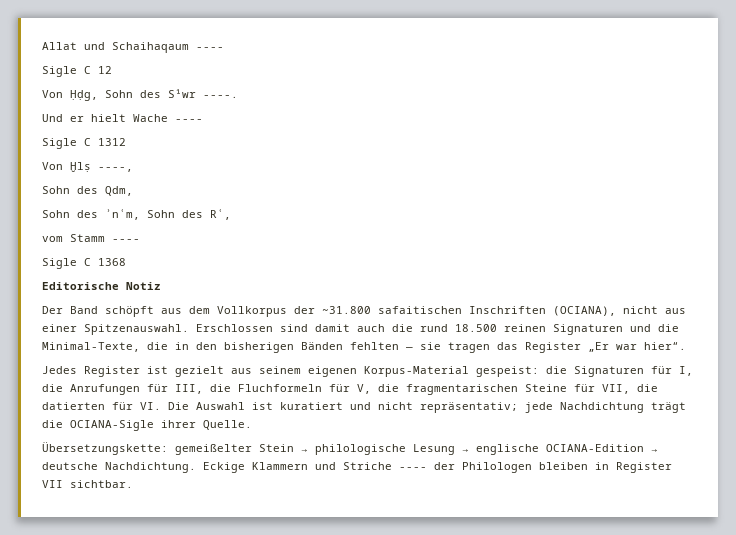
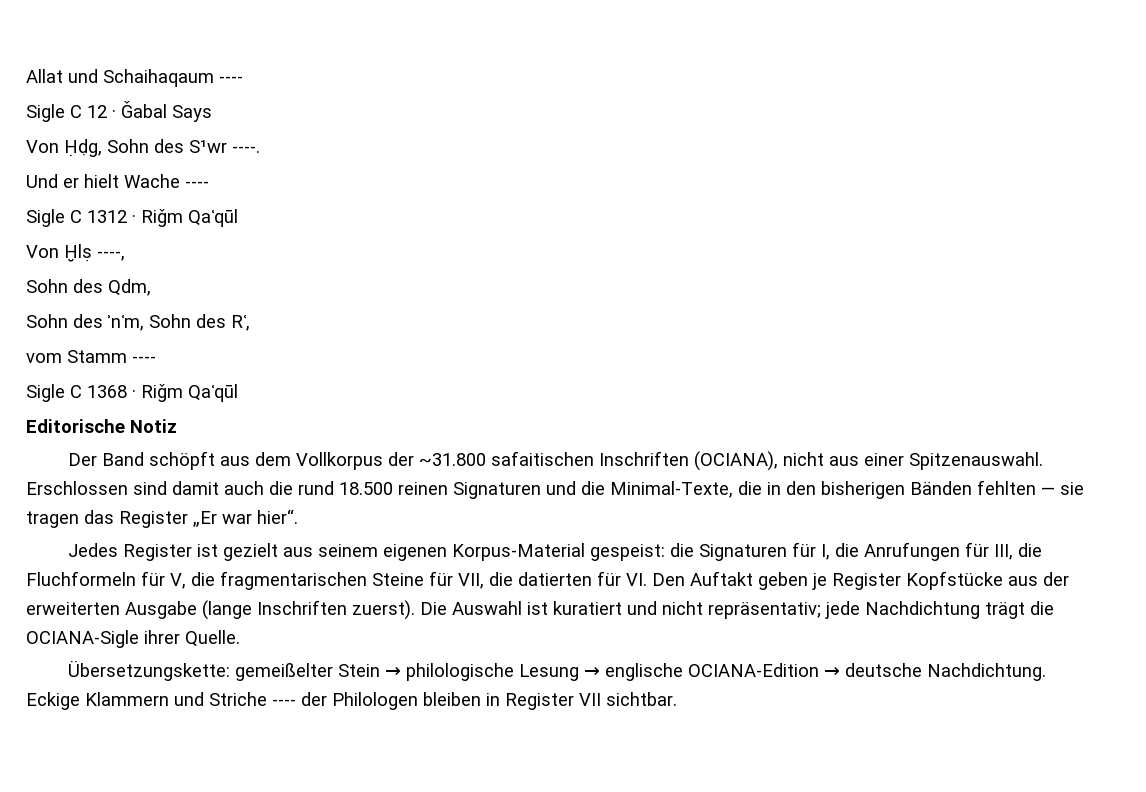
- Sigle C 12
+ Sigle C 12 · Ǧabal Says
- Sigle C 1312
+ Sigle C 1312 · Riǧm Qaʿqūl
- Sigle C 1368
+ Sigle C 1368 · Riǧm Qaʿqūl
- Jedes Register ist gezielt aus seinem eigenen Korpus-Material gespeist: die Signaturen für I, die Anrufungen für III, die Fluchformeln für V, die fragmentarischen Steine für VII, die datierten für VI. Die Auswahl ist kuratiert und nicht repräsentativ; jede Nachdichtung trägt die OCIANA-Sigle ihrer Quelle.
+ Jedes Register ist gezielt aus seinem eigenen Korpus-Material gespeist: die Signaturen für I, die Anrufungen für III, die Fluchformeln für V, die fragmentarischen Steine für VII, die datierten für VI. Den Auftakt geben je Register Kopfstücke aus der erweiterten Ausgabe (lange Inschriften zuerst). Die Auswahl ist kuratiert und nicht repräsentativ; jede Nachdichtung trägt die OCIANA-Sigle ihrer Quelle.

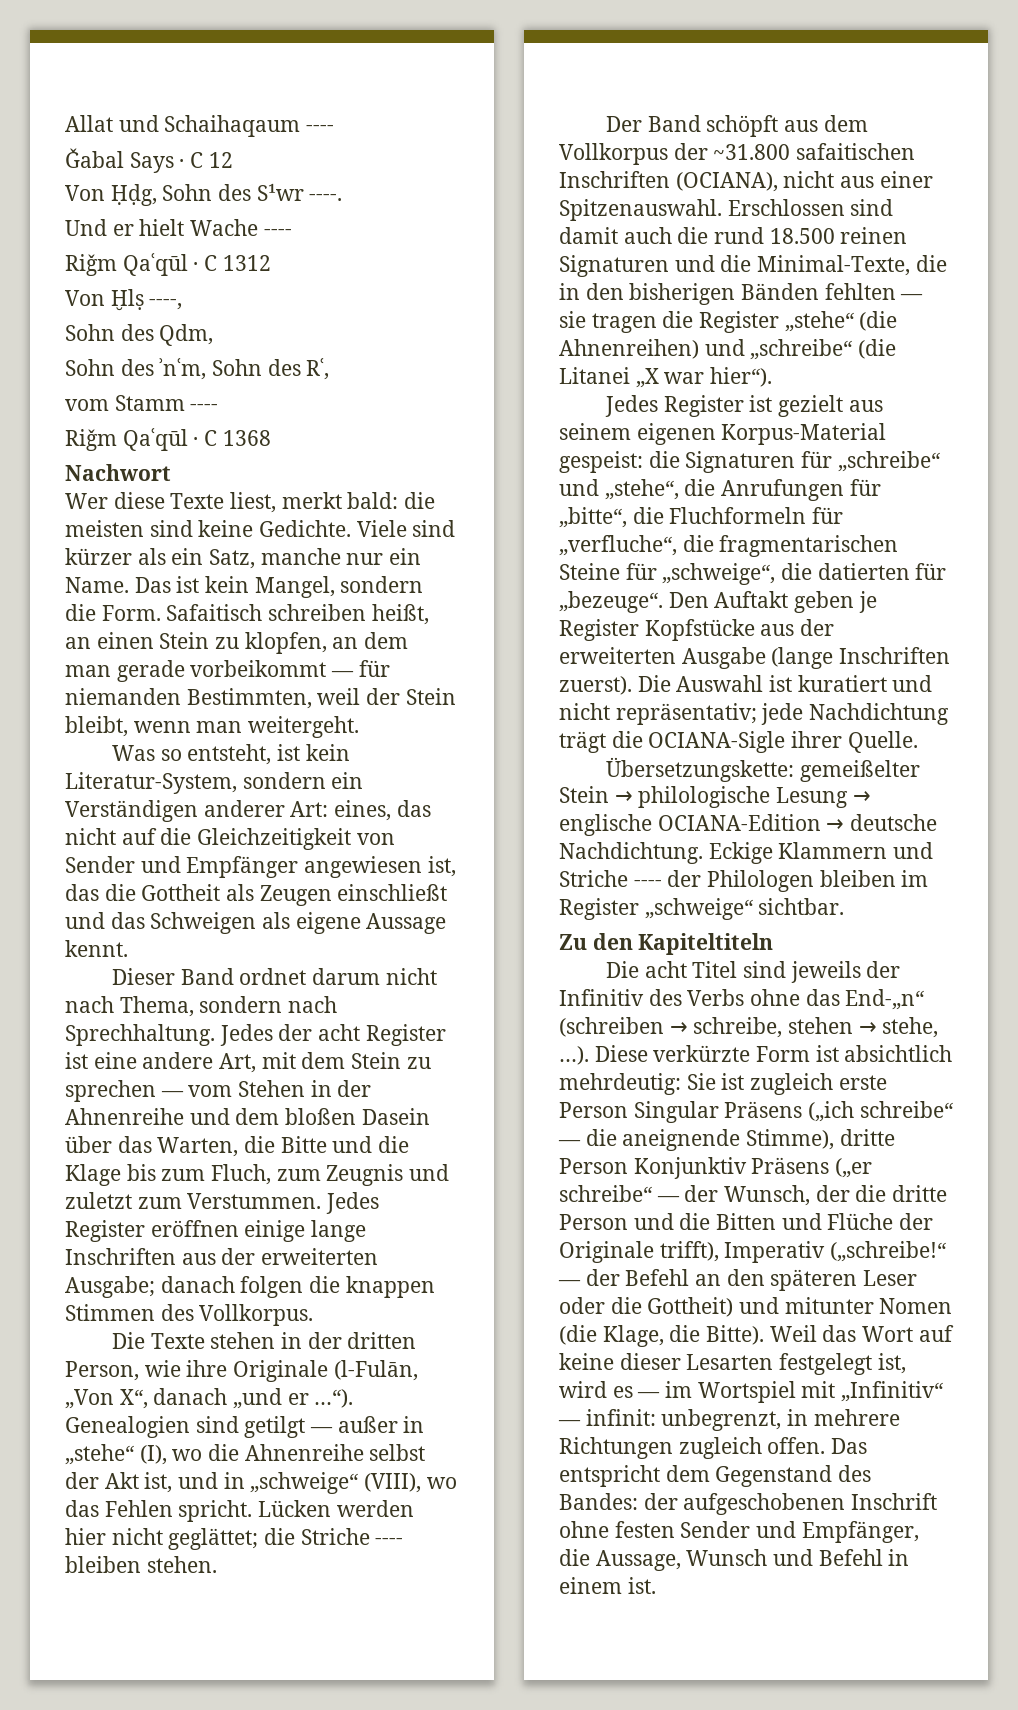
- Sigle C 12 · Ǧabal Says
+ Ǧabal Says · C 12
- Sigle C 1312 · Riǧm Qaʿqūl
+ Riǧm Qaʿqūl · C 1312
- Sigle C 1368 · Riǧm Qaʿqūl
- Editorische Notiz
+ Riǧm Qaʿqūl · C 1368
+ Nachwort
+ Wer diese Texte liest, merkt bald: die meisten sind keine Gedichte. Viele sind kürzer als ein Satz, manche nur ein Name. Das ist kein Mangel, sondern die Form. Safaitisch schreiben heißt, an einen Stein zu klopfen, an dem man gerade vorbeikommt — für niemanden Bestimmten, weil der Stein bleibt, wenn man weitergeht.
+ Was so entsteht, ist kein Literatur-System, sondern ein Verständigen anderer Art: eines, das nicht auf die Gleichzeitigkeit von Sender und Empfänger angewiesen ist, das die Gottheit als Zeugen einschließt und das Schweigen als eigene Aussage kennt.
+ Dieser Band ordnet darum nicht nach Thema, sondern nach Sprechhaltung. Jedes der acht Register ist eine andere Art, mit dem Stein zu sprechen — vom Stehen in der Ahnenreihe und dem bloßen Dasein über das Warten, die Bitte und die Klage bis zum Fluch, zum Zeugnis und zuletzt zum Verstummen. Jedes Register eröffnen einige lange Inschriften aus der erweiterten Ausgabe; danach folgen die knappen Stimmen des Vollkorpus.
+ Die Texte stehen in der dritten Person, wie ihre Originale (l-Fulān, „Von X“, danach „und er …“). Genealogien sind getilgt — außer in „stehe“ (I), wo die Ahnenreihe selbst der Akt ist, und in „schweige“ (VIII), wo das Fehlen spricht. Lücken werden hier nicht geglättet; die Striche ---- bleiben stehen.
- Erschlossen sind damit auch die rund 18.500 reinen Signaturen und die Minimal-Texte, die in den bisherigen Bänden fehlten — sie tragen das Register „Er war hier“.
+ Erschlossen sind damit auch die rund 18.500 reinen Signaturen und die Minimal-Texte, die in den bisherigen Bänden fehlten — sie tragen die Register „stehe“ (die Ahnenreihen) und „schreibe“ (die Litanei „X war hier“).
- Jedes Register ist gezielt aus seinem eigenen Korpus-Material gespeist: die Signaturen für I, die Anrufungen für III, die Fluchformeln für V, die fragmentarischen Steine für VII, die datierten für VI. Den Auftakt geben je Register Kopfstücke aus der erweiterten Ausgabe (lange Inschriften zuerst).
+ Jedes Register ist gezielt aus seinem eigenen Korpus-Material gespeist: die Signaturen für „schreibe“ und „stehe“, die Anrufungen für „bitte“, die Fluchformeln für „verfluche“, die fragmentarischen Steine für „schweige“, die datierten für „bezeuge“. Den Auftakt geben je Register Kopfstücke aus der erweiterten Ausgabe (lange Inschriften zuerst).
- Eckige Klammern und Striche ---- der Philologen bleiben in Register VII sichtbar.
+ Eckige Klammern und Striche ---- der Philologen bleiben im Register „schweige“ sichtbar.
+ Zu den Kapiteltiteln
+ Die acht Titel sind jeweils der Infinitiv des Verbs ohne das End-„n“ (schreiben → schreibe, stehen → stehe, …). Diese verkürzte Form ist absichtlich mehrdeutig: Sie ist zugleich erste Person Singular Präsens („ich schreibe“ — die aneignende Stimme), dritte Person Konjunktiv Präsens („er schreibe“ — der Wunsch, der die dritte Person und die Bitten und Flüche der Originale trifft), Imperativ („schreibe!“ — der Befehl an den späteren Leser oder die Gottheit) und mitunter Nomen (die Klage, die Bitte). Weil das Wort auf keine dieser Lesarten festgelegt ist, wird es — im Wortspiel mit „Infinitiv“ — infinit: unbegrenzt, in mehrere Richtungen zugleich offen. Das entspricht dem Gegenstand des Bandes: der aufgeschobenen Inschrift ohne festen Sender und Empfänger, die Aussage, Wunsch und Befehl in einem ist.

